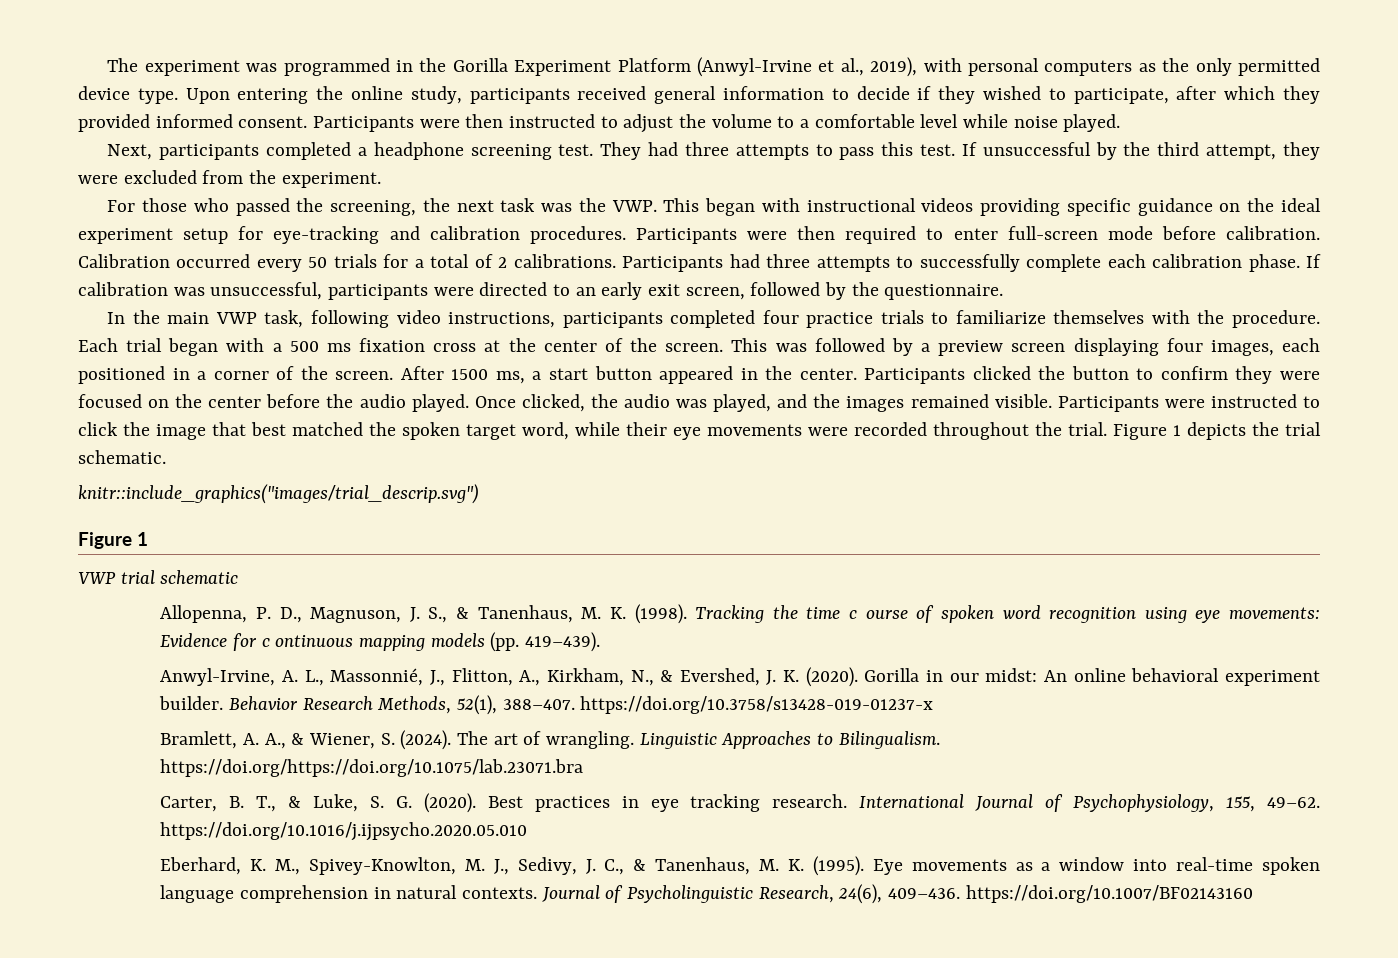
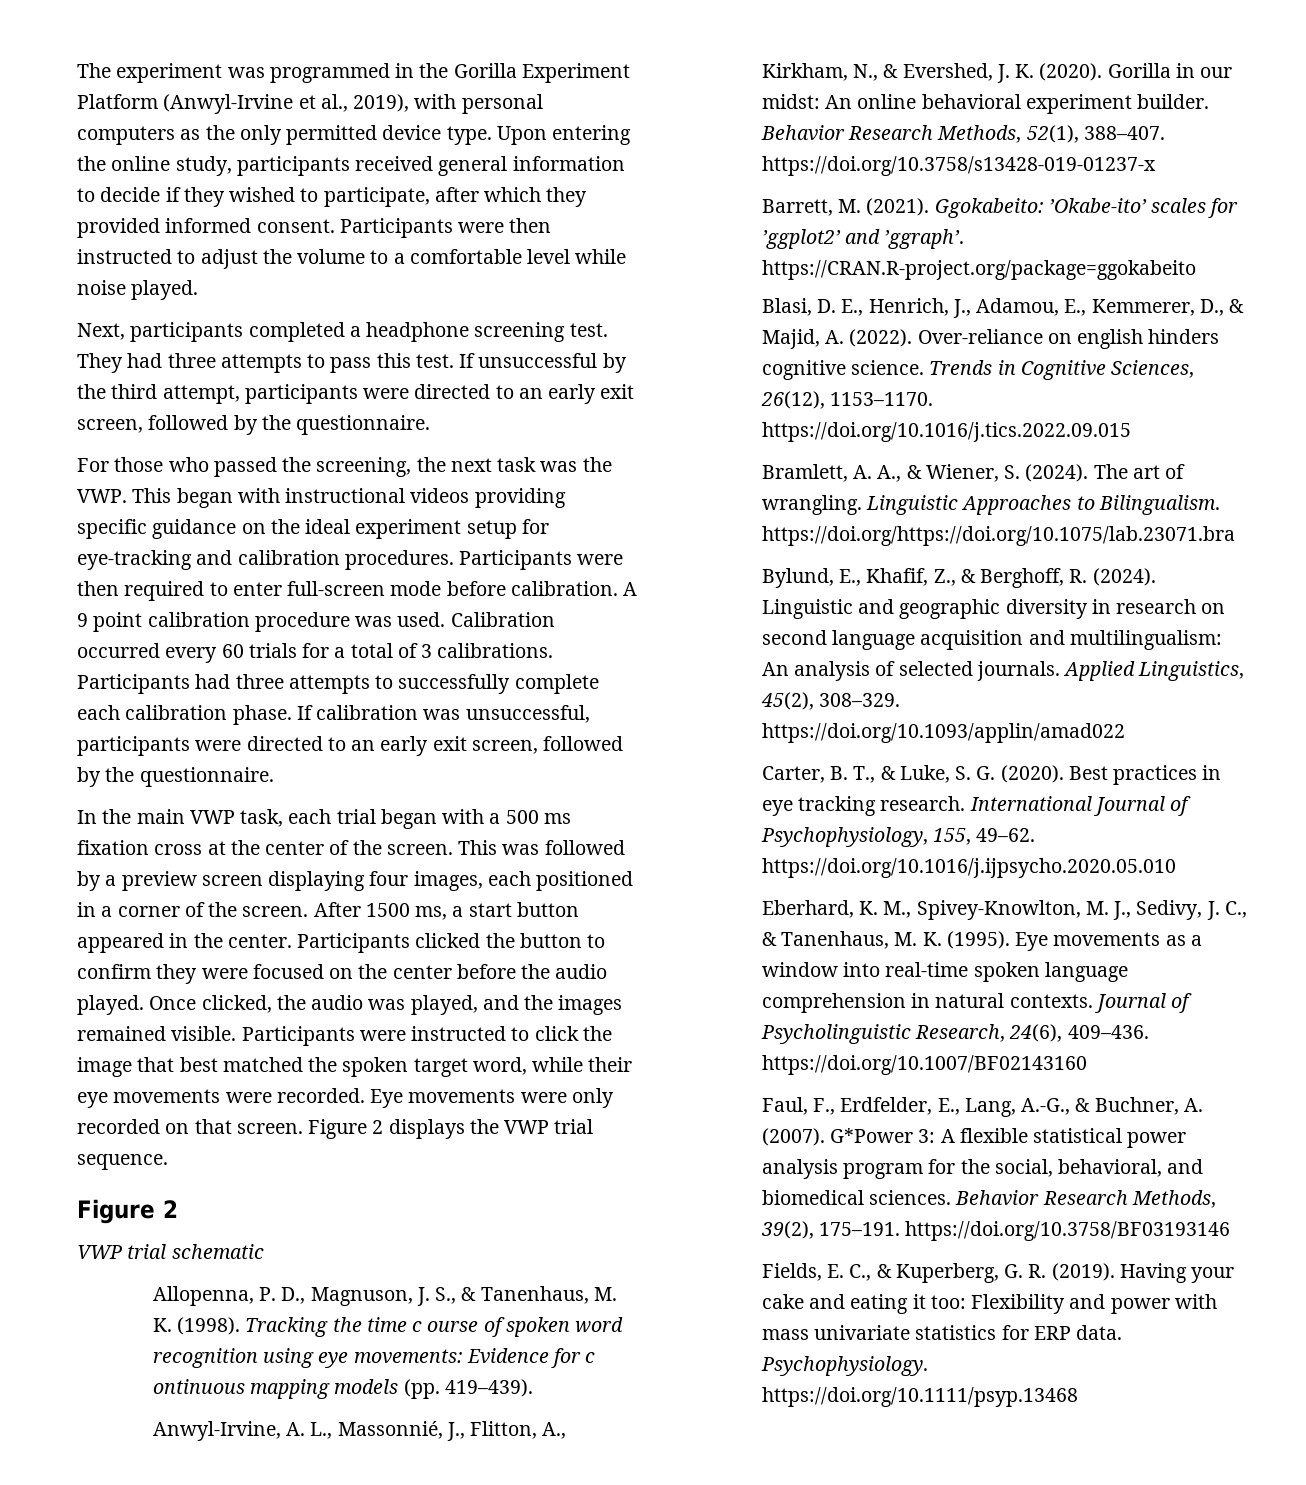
- If unsuccessful by the third attempt, they were excluded from the experiment.
+ If unsuccessful by the third attempt, participants were directed to an early exit screen, followed by the questionnaire.
+ A 9 point calibration procedure was used.
- Calibration occurred every 50 trials for a total of 2 calibrations.
+ Calibration occurred every 60 trials for a total of 3 calibrations.
- In the main VWP task, following video instructions, participants completed four practice trials to familiarize themselves with the procedure. Each trial began with a 500 ms fixation cross at the center of the screen.
+ In the main VWP task, each trial began with a 500 ms fixation cross at the center of the screen.
- Participants were instructed to click the image that best matched the spoken target word, while their eye movements were recorded throughout the trial. Figure 1 depicts the trial schematic.
- knitr::include_graphics("images/trial_descrip.svg")
- Figure 1
+ Participants were instructed to click the image that best matched the spoken target word, while their eye movements were recorded. Eye movements were only recorded on that screen. Figure 2 displays the VWP trial sequence.
+ Figure 2
+ Barrett, M. (2021). Ggokabeito: ’Okabe-ito’ scales for ’ggplot2’ and ’ggraph’. https://CRAN.R-project.org/package=ggokabeito
+ Blasi, D. E., Henrich, J., Adamou, E., Kemmerer, D., & Majid, A. (2022). Over-reliance on english hinders cognitive science. Trends in Cognitive Sciences, 26(12), 1153–1170. https://doi.org/10.1016/j.tics.2022.09.015
+ Bylund, E., Khafif, Z., & Berghoff, R. (2024). Linguistic and geographic diversity in research on second language acquisition and multilingualism: An analysis of selected journals. Applied Linguistics, 45(2), 308–329. https://doi.org/10.1093/applin/amad022
+ Faul, F., Erdfelder, E., Lang, A.-G., & Buchner, A. (2007). G*Power 3: A flexible statistical power analysis program for the social, behavioral, and biomedical sciences. Behavior Research Methods, 39(2), 175–191. https://doi.org/10.3758/BF03193146
+ Fields, E. C., & Kuperberg, G. R. (2019). Having your cake and eating it too: Flexibility and power with mass univariate statistics for ERP data. Psychophysiology. https://doi.org/10.1111/psyp.13468

